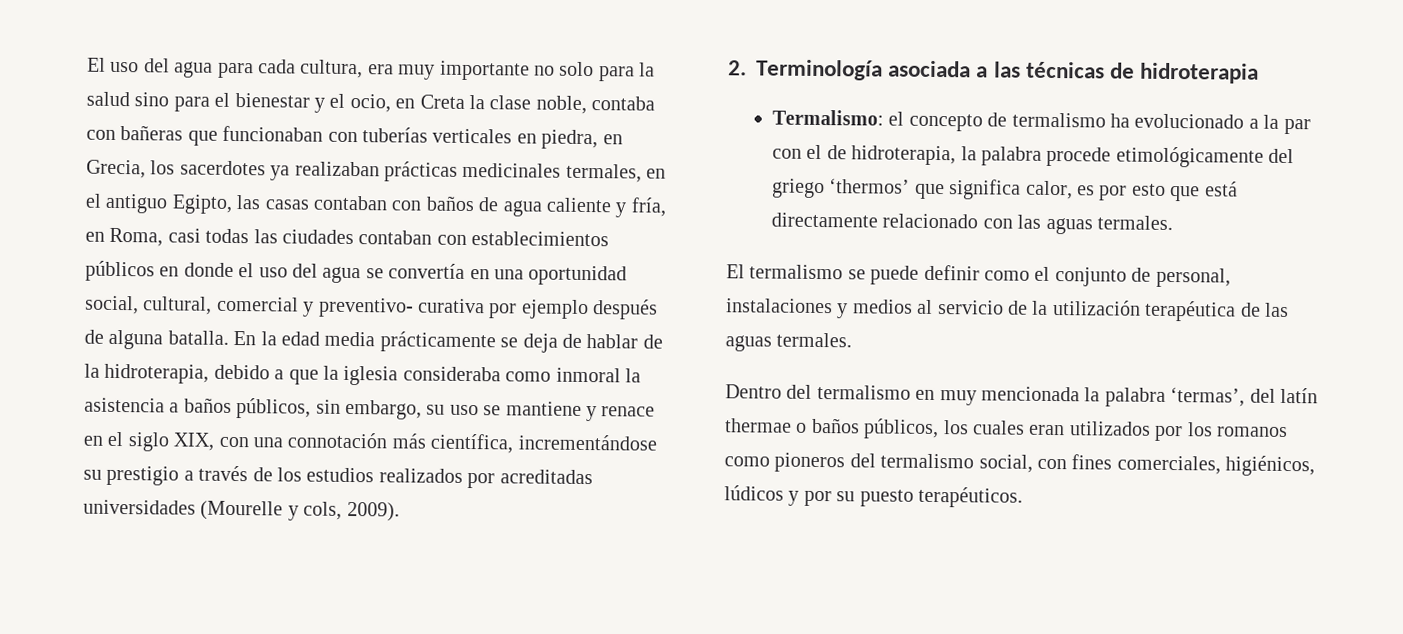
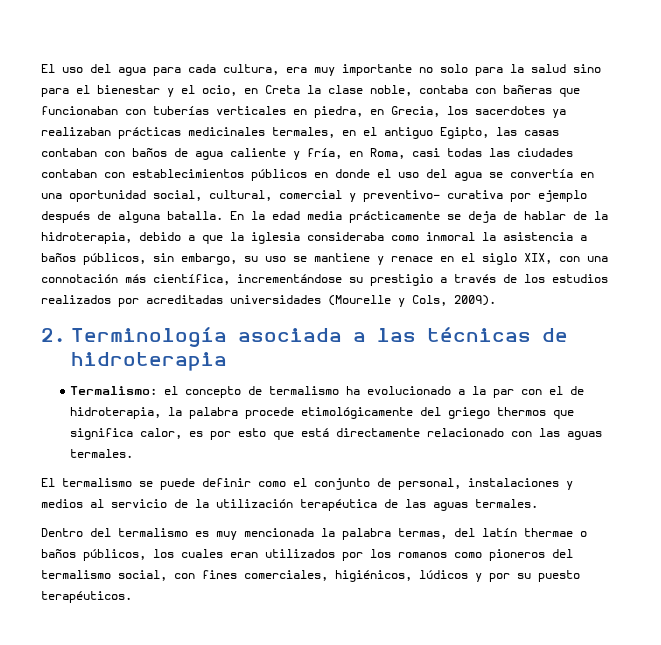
- En la edad media prácticamente se deja de hablar de la hidroterapia, debido a que la iglesia consideraba como inmoral la asistencia a baños públicos, sin embargo, su uso se mantiene y renace en el siglo XIX, con una connotación más científica, incrementándose su prestigio a través de los estudios realizados por acreditadas universidades (Mourelle y cols, 2009).
+ En la edad media prácticamente se deja de hablar de la hidroterapia, debido a que la iglesia consideraba como inmoral la asistencia a baños públicos, sin embargo, su uso se mantiene y renace en el siglo XIX, con una connotación más científica, incrementándose su prestigio a través de los estudios realizados por acreditadas universidades (Mourelle y Cols, 2009).
- Termalismo: el concepto de termalismo ha evolucionado a la par con el de hidroterapia, la palabra procede etimológicamente del griego ‘thermos’ que significa calor, es por esto que está directamente relacionado con las aguas termales.
+ Termalismo: el concepto de termalismo ha evolucionado a la par con el de hidroterapia, la palabra procede etimológicamente del griego thermos que significa calor, es por esto que está directamente relacionado con las aguas termales.
- Dentro del termalismo en muy mencionada la palabra ‘termas’, del latín thermae o baños públicos, los cuales eran utilizados por los romanos como pioneros del termalismo social, con fines comerciales, higiénicos, lúdicos y por su puesto terapéuticos.
+ Dentro del termalismo es muy mencionada la palabra termas, del latín thermae o baños públicos, los cuales eran utilizados por los romanos como pioneros del termalismo social, con fines comerciales, higiénicos, lúdicos y por su puesto terapéuticos.

